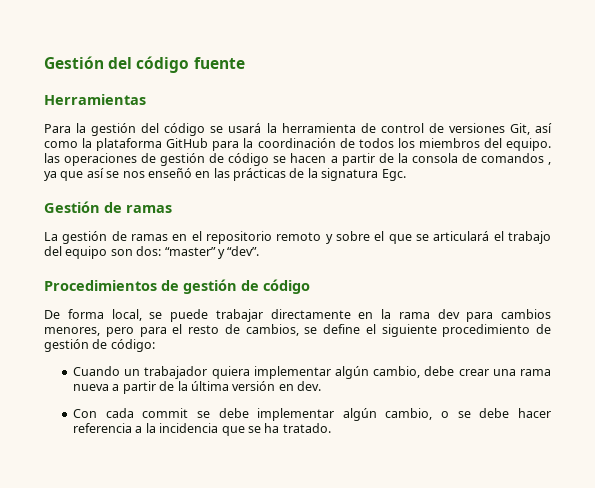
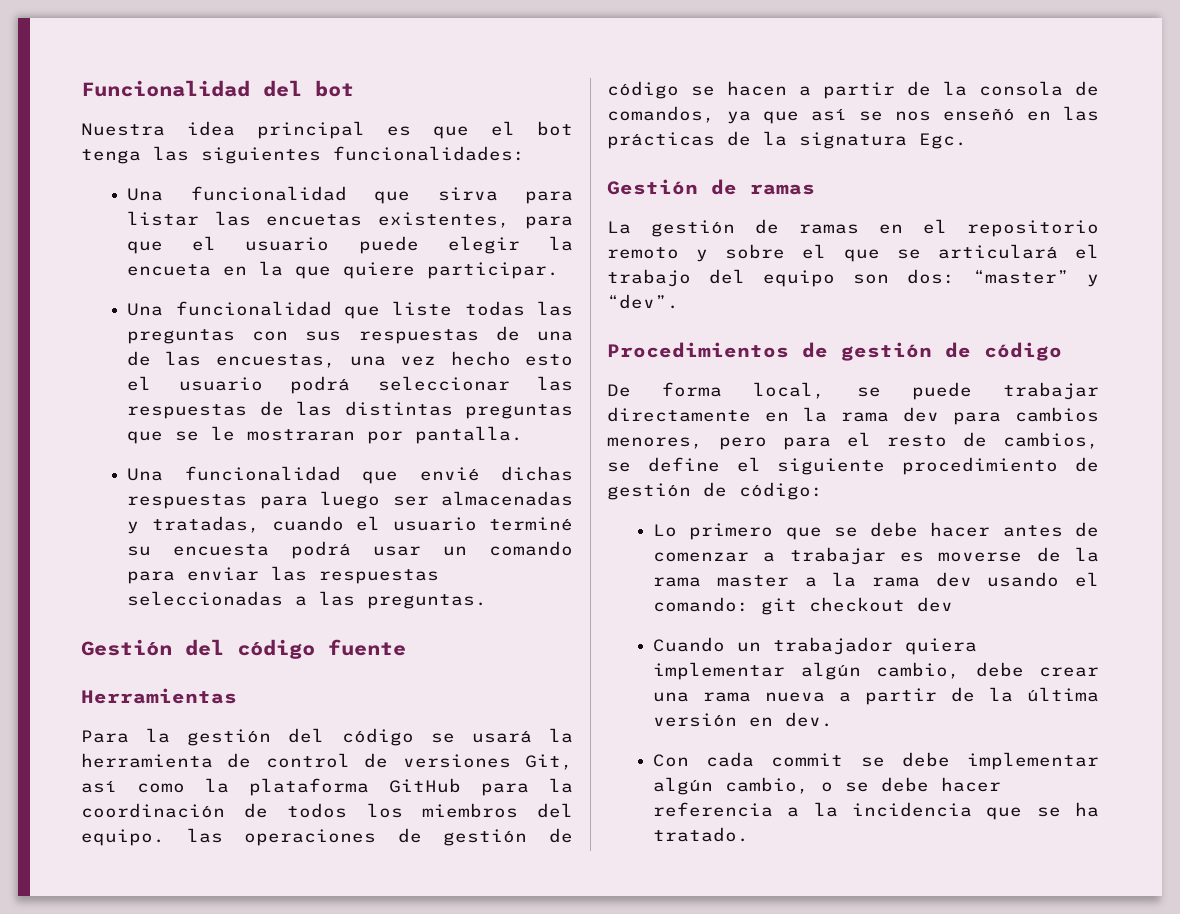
+ Funcionalidad del bot
+ Nuestra idea principal es que el bot tenga las siguientes funcionalidades:
+ Una funcionalidad que sirva para listar las encuetas existentes, para que el usuario puede elegir la encueta en la que quiere participar.
+ Una funcionalidad que liste todas las preguntas con sus respuestas de una de las encuestas, una vez hecho esto el usuario podrá seleccionar las respuestas de las distintas preguntas que se le mostraran por pantalla.
+ Una funcionalidad que envié dichas respuestas para luego ser almacenadas y tratadas, cuando el usuario terminé su encuesta podrá usar un comando para enviar las respuestas seleccionadas a las preguntas.
- Para la gestión del código se usará la herramienta de control de versiones Git, así como la plataforma GitHub para la coordinación de todos los miembros del equipo. las operaciones de gestión de código se hacen a partir de la consola de comandos , ya que así se nos enseñó en las prácticas de la signatura Egc.
+ Para la gestión del código se usará la herramienta de control de versiones Git, así como la plataforma GitHub para la coordinación de todos los miembros del equipo. las operaciones de gestión de código se hacen a partir de la consola de comandos, ya que así se nos enseñó en las prácticas de la signatura Egc.
+ Lo primero que se debe hacer antes de comenzar a trabajar es moverse de la rama master a la rama dev usando el comando: git checkout dev

